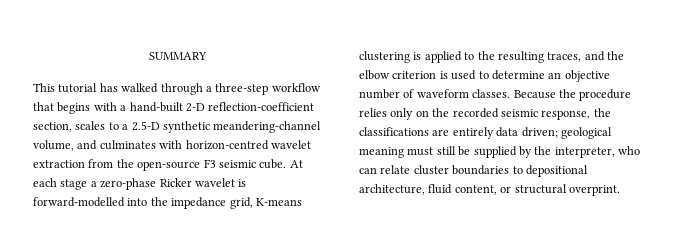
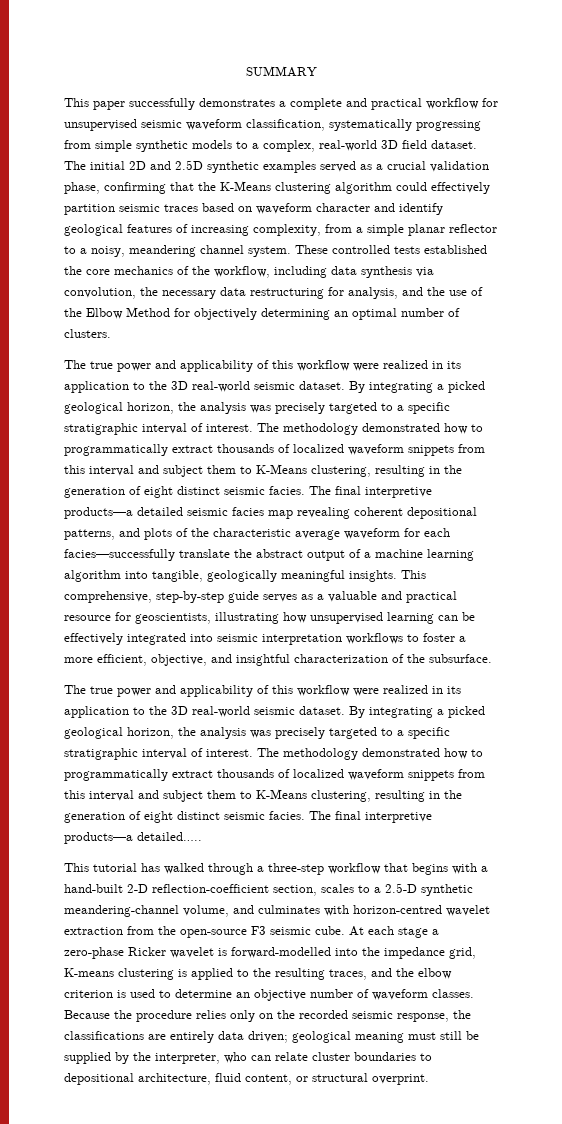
+ This paper successfully demonstrates a complete and practical workflow for unsupervised seismic waveform classification, systematically progressing from simple synthetic models to a complex, real-world 3D field dataset. The initial 2D and 2.5D synthetic examples served as a crucial validation phase, confirming that the K-Means clustering algorithm could effectively partition seismic traces based on waveform character and identify geological features of increasing complexity, from a simple planar reflector to a noisy, meandering channel system. These controlled tests established the core mechanics of the workflow, including data synthesis via convolution, the necessary data restructuring for analysis, and the use of the Elbow Method for objectively determining an optimal number of clusters.
+ The true power and applicability of this workflow were realized in its application to the 3D real-world seismic dataset. By integrating a picked geological horizon, the analysis was precisely targeted to a specific stratigraphic interval of interest. The methodology demonstrated how to programmatically extract thousands of localized waveform snippets from this interval and subject them to K-Means clustering, resulting in the generation of eight distinct seismic facies. The final interpretive products—a detailed seismic facies map revealing coherent depositional patterns, and plots of the characteristic average waveform for each facies—successfully translate the abstract output of a machine learning algorithm into tangible, geologically meaningful insights. This comprehensive, step-by-step guide serves as a valuable and practical resource for geoscientists, illustrating how unsupervised learning can be effectively integrated into seismic interpretation workflows to foster a more efficient, objective, and insightful characterization of the subsurface.
+ The true power and applicability of this workflow were realized in its application to the 3D real-world seismic dataset. By integrating a picked geological horizon, the analysis was precisely targeted to a specific stratigraphic interval of interest. The methodology demonstrated how to programmatically extract thousands of localized waveform snippets from this interval and subject them to K-Means clustering, resulting in the generation of eight distinct seismic facies. The final interpretive products—a detailed…..

